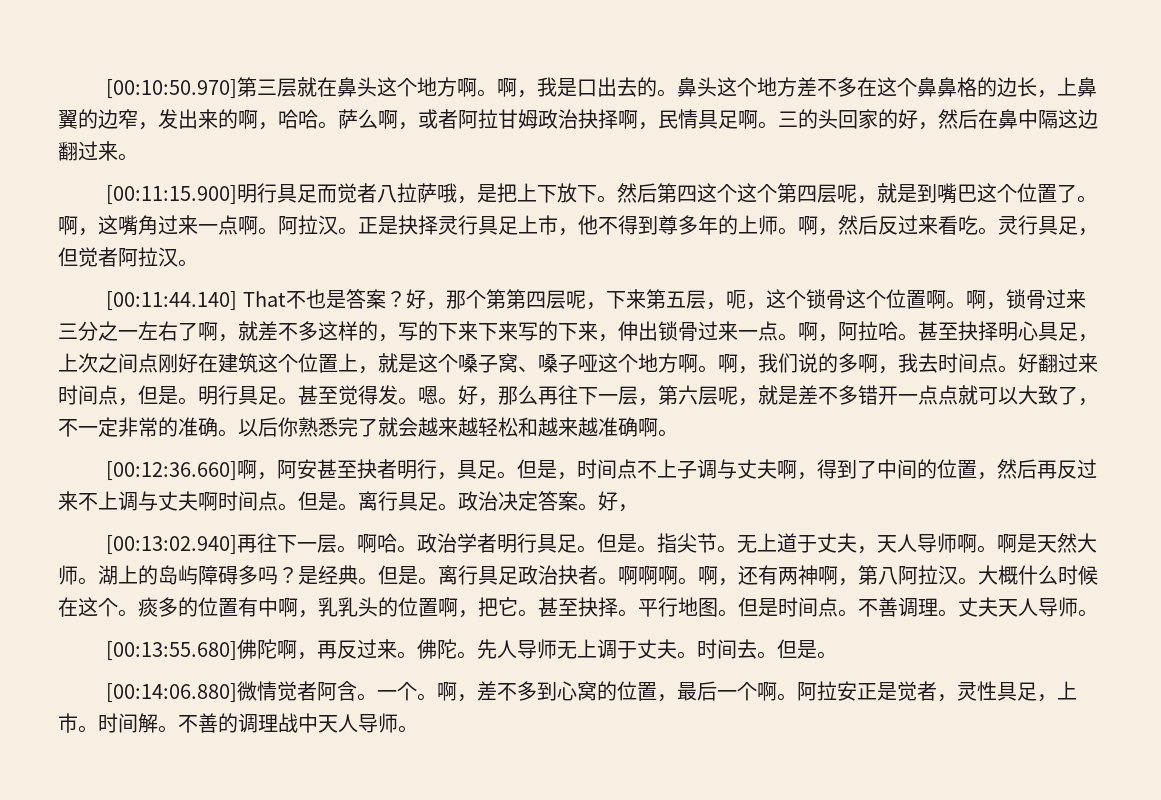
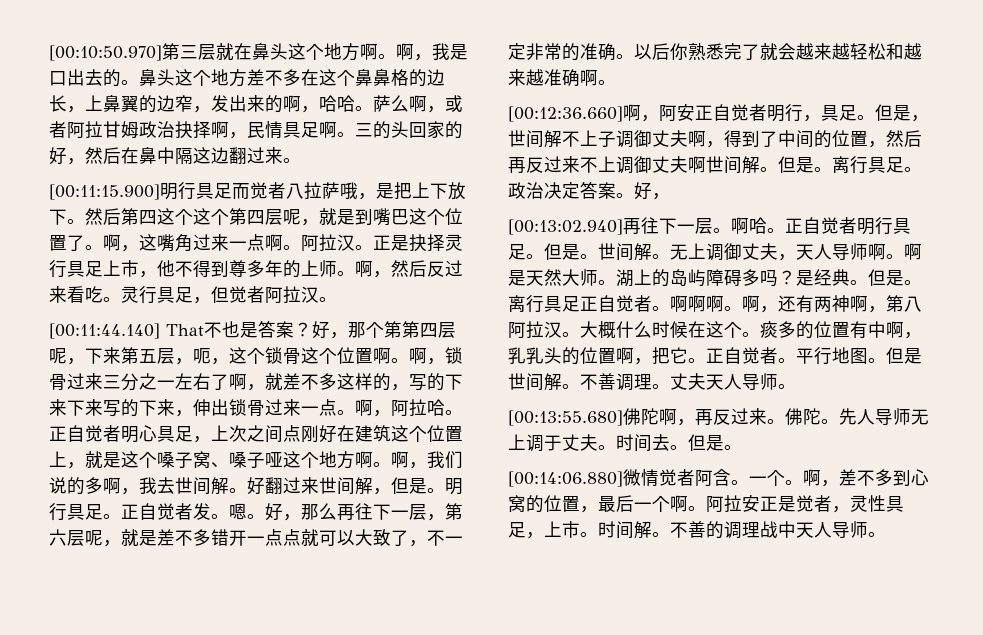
- 甚至抉择明心具足，上次之间点刚好在建筑这个位置上，就是这个嗓子窝、嗓子哑这个地方啊。
+ 正自觉者明心具足，上次之间点刚好在建筑这个位置上，就是这个嗓子窝、嗓子哑这个地方啊。
- 啊，我们说的多啊，我去时间点。
+ 啊，我们说的多啊，我去世间解。
- 好翻过来时间点，但是。
+ 好翻过来世间解，但是。
- 甚至觉得发。
+ 正自觉者发。
- [00:12:36.660]啊，阿安甚至抉者明行，具足。
+ [00:12:36.660]啊，阿安正自觉者明行，具足。
- 但是，时间点不上子调与丈夫啊，得到了中间的位置，然后再反过来不上调与丈夫啊时间点。
+ 但是，世间解不上子调御丈夫啊，得到了中间的位置，然后再反过来不上调御丈夫啊世间解。
- 政治学者明行具足。
+ 正自觉者明行具足。
- 指尖节。无上道于丈夫，天人导师啊。
+ 世间解。无上调御丈夫，天人导师啊。
- 离行具足政治抉者。
+ 离行具足正自觉者。
- 痰多的位置有中啊，乳乳头的位置啊，把它。甚至抉择。
+ 痰多的位置有中啊，乳乳头的位置啊，把它。正自觉者。
- 但是时间点。
+ 但是世间解。

